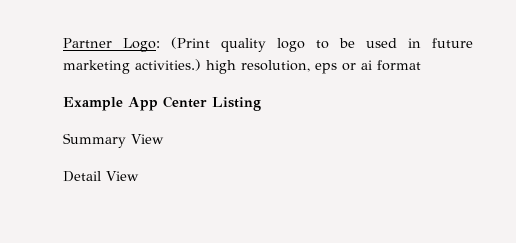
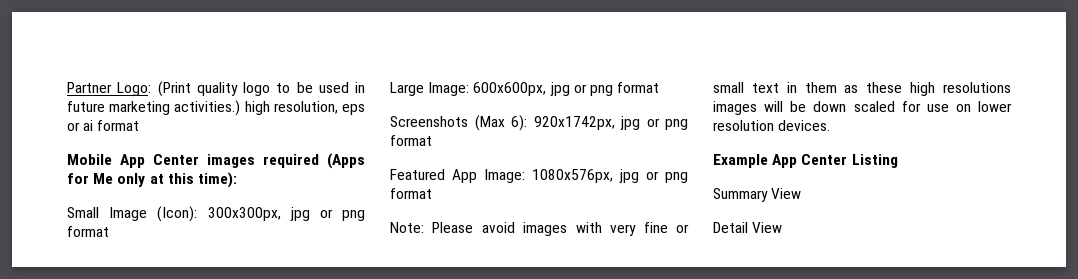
+ Mobile App Center images required (Apps for Me only at this time):
+ Small Image (Icon): 300x300px, jpg or png format
+ Large Image: 600x600px, jpg or png format
+ Screenshots (Max 6): 920x1742px, jpg or png format
+ Featured App Image: 1080x576px, jpg or png format
+ Note: Please avoid images with very fine or small text in them as these high resolutions images will be down scaled for use on lower resolution devices.

